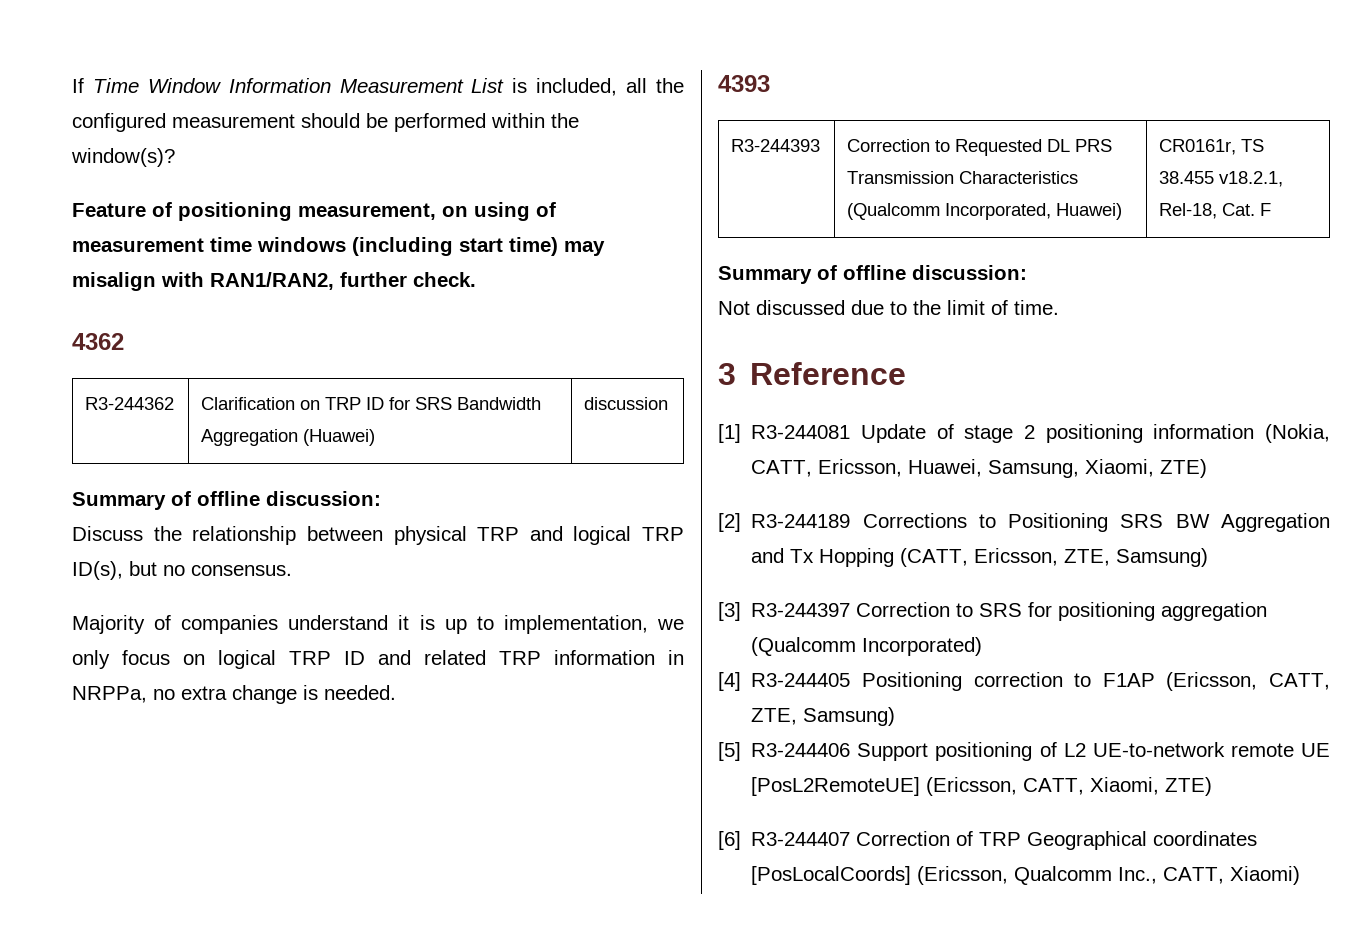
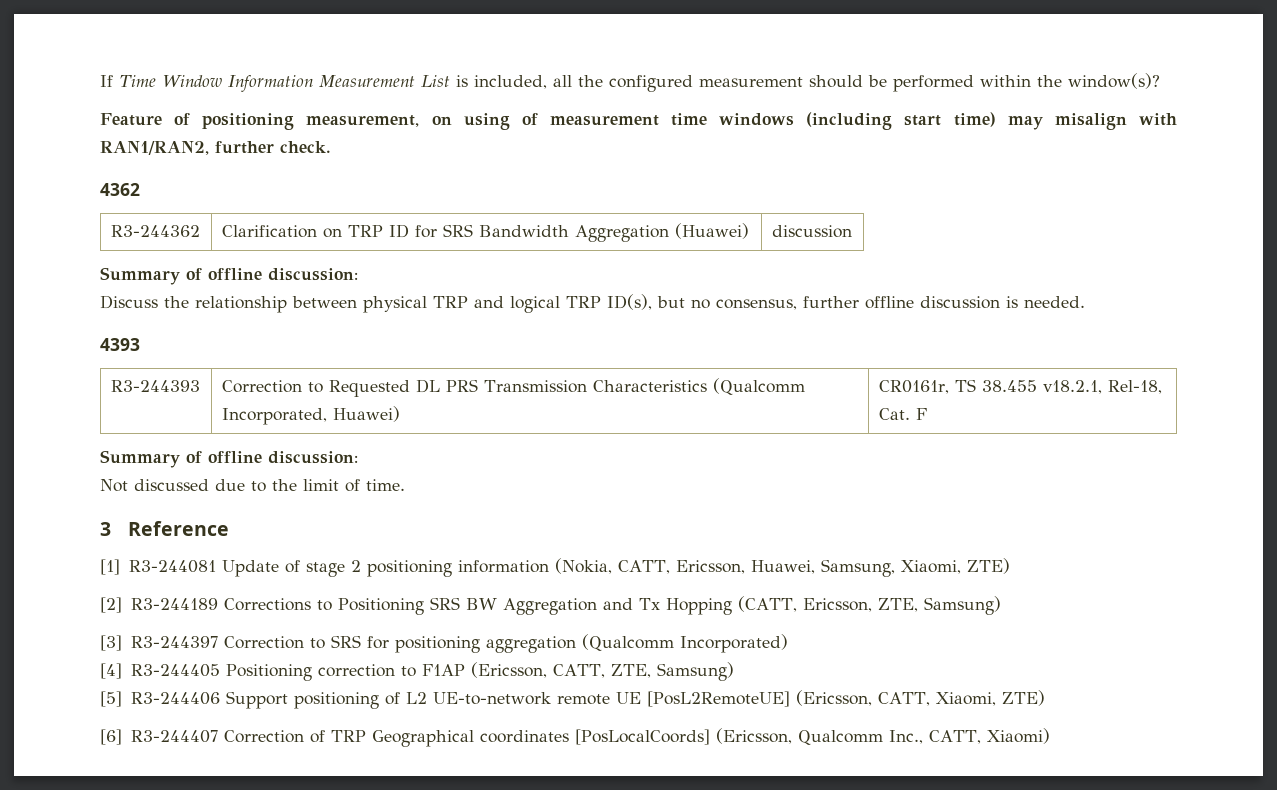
- Discuss the relationship between physical TRP and logical TRP ID(s), but no consensus.
- Majority of companies understand it is up to implementation, we only focus on logical TRP ID and related TRP information in NRPPa, no extra change is needed.
+ Discuss the relationship between physical TRP and logical TRP ID(s), but no consensus, further offline discussion is needed.

